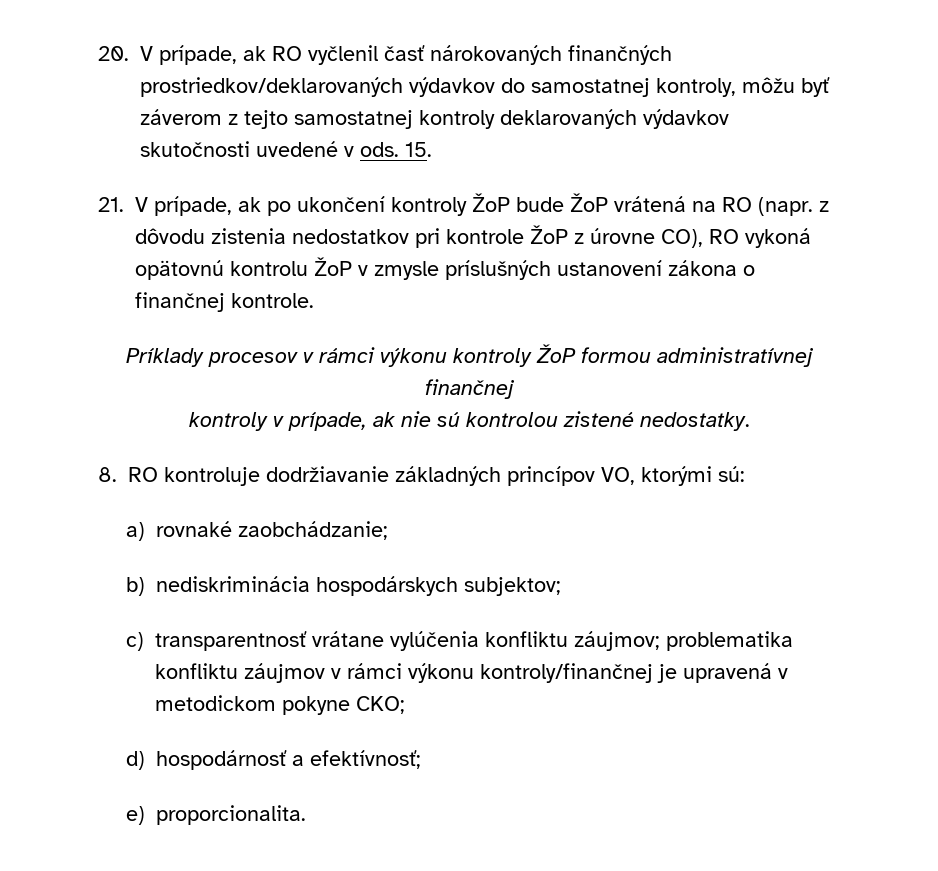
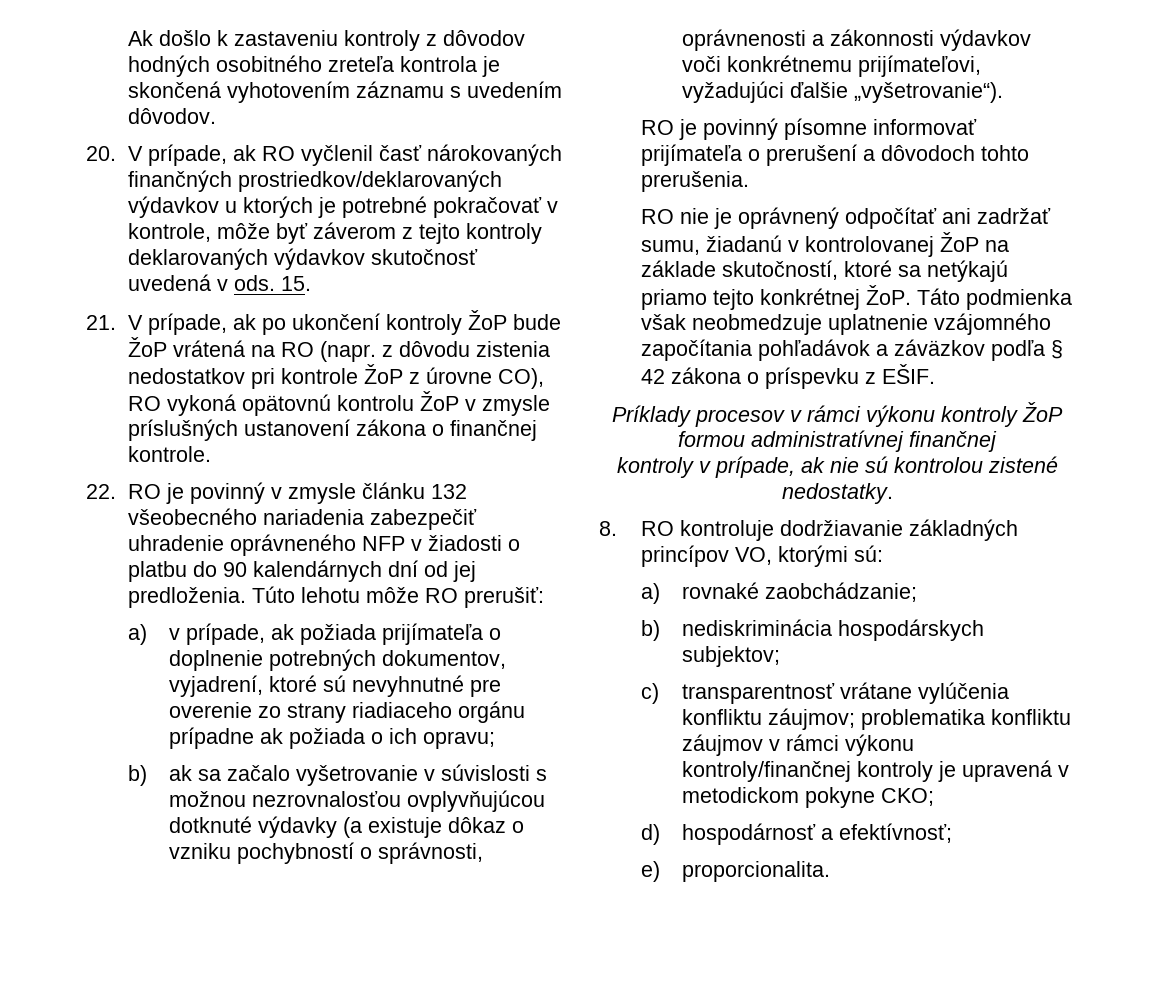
+ Ak došlo k zastaveniu kontroly z dôvodov hodných osobitného zreteľa kontrola je skončená vyhotovením záznamu s uvedením dôvodov.
- 20. V prípade, ak RO vyčlenil časť nárokovaných finančných prostriedkov/deklarovaných výdavkov do samostatnej kontroly, môžu byť záverom z tejto samostatnej kontroly deklarovaných výdavkov skutočnosti uvedené v ods.
+ 20. V prípade, ak RO vyčlenil časť nárokovaných finančných prostriedkov/deklarovaných výdavkov u ktorých je potrebné pokračovať v kontrole, môže byť záverom z tejto kontroly deklarovaných výdavkov skutočnosť uvedená v ods.
+ 22. RO je povinný v zmysle článku 132 všeobecného nariadenia zabezpečiť uhradenie oprávneného NFP v žiadosti o platbu do 90 kalendárnych dní od jej predloženia. Túto lehotu môže RO prerušiť:
+ a) v prípade, ak požiada prijímateľa o doplnenie potrebných dokumentov, vyjadrení, ktoré sú nevyhnutné pre overenie zo strany riadiaceho orgánu prípadne ak požiada o ich opravu;
+ b) ak sa začalo vyšetrovanie v súvislosti s možnou nezrovnalosťou ovplyvňujúcou dotknuté výdavky (a existuje dôkaz o vzniku pochybností o správnosti, oprávnenosti a zákonnosti výdavkov voči konkrétnemu prijímateľovi, vyžadujúci ďalšie „vyšetrovanie“).
+ RO je povinný písomne informovať prijímateľa o prerušení a dôvodoch tohto prerušenia.
+ RO nie je oprávnený odpočítať ani zadržať sumu, žiadanú v kontrolovanej ŽoP na základe skutočností, ktoré sa netýkajú priamo tejto konkrétnej ŽoP. Táto podmienka však neobmedzuje uplatnenie vzájomného započítania pohľadávok a záväzkov podľa § 42 zákona o príspevku z EŠIF.
- c) transparentnosť vrátane vylúčenia konfliktu záujmov; problematika konfliktu záujmov v rámci výkonu kontroly/finančnej je upravená v metodickom pokyne CKO;
+ c) transparentnosť vrátane vylúčenia konfliktu záujmov; problematika konfliktu záujmov v rámci výkonu kontroly/finančnej kontroly je upravená v metodickom pokyne CKO;

